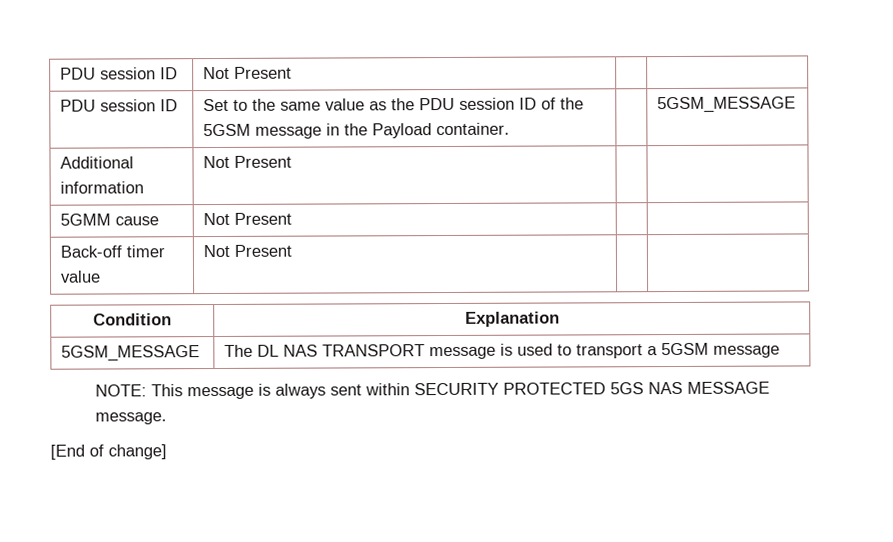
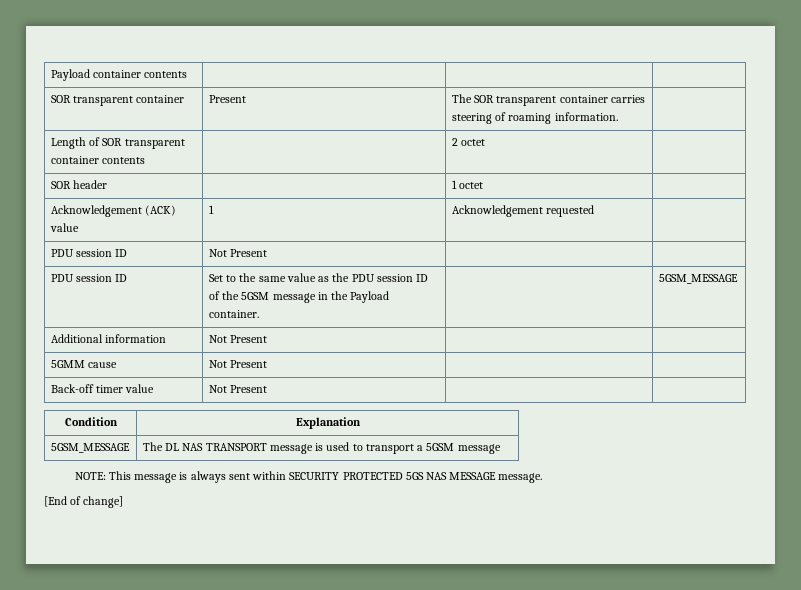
+ Payload container contents | | |
+ SOR transparent container | Present | The SOR transparent container carries steering of roaming information. |
+ Length of SOR transparent container contents | | 2 octet |
+ SOR header | | 1 octet |
+ Acknowledgement (ACK) value | 1 | Acknowledgement requested |

